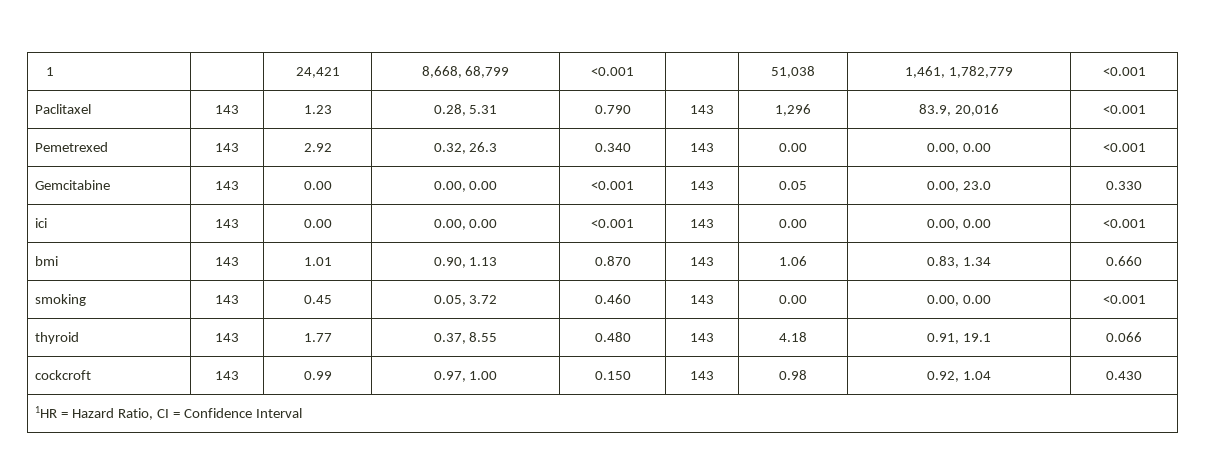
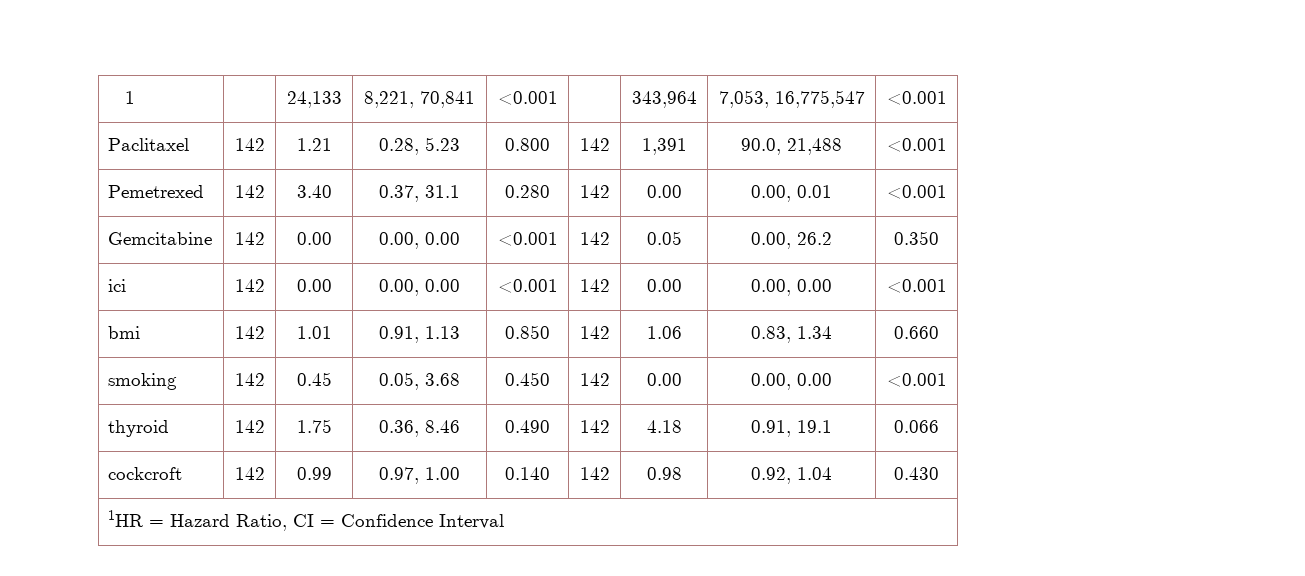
- 1 | | 24,421 | 8,668, 68,799 | <0.001 | | 51,038 | 1,461, 1,782,779 | <0.001
+ 1 | | 24,133 | 8,221, 70,841 | <0.001 | | 343,964 | 7,053, 16,775,547 | <0.001
- Paclitaxel | 143 | 1.23 | 0.28, 5.31 | 0.790 | 143 | 1,296 | 83.9, 20,016 | <0.001
- Pemetrexed | 143 | 2.92 | 0.32, 26.3 | 0.340 | 143 | 0.00 | 0.00, 0.00 | <0.001
+ Paclitaxel | 142 | 1.21 | 0.28, 5.23 | 0.800 | 142 | 1,391 | 90.0, 21,488 | <0.001
+ Pemetrexed | 142 | 3.40 | 0.37, 31.1 | 0.280 | 142 | 0.00 | 0.00, 0.01 | <0.001
- Gemcitabine | 143 | 0.00 | 0.00, 0.00 | <0.001 | 143 | 0.05 | 0.00, 23.0 | 0.330
+ Gemcitabine | 142 | 0.00 | 0.00, 0.00 | <0.001 | 142 | 0.05 | 0.00, 26.2 | 0.350
- ici | 143 | 0.00 | 0.00, 0.00 | <0.001 | 143 | 0.00 | 0.00, 0.00 | <0.001
+ ici | 142 | 0.00 | 0.00, 0.00 | <0.001 | 142 | 0.00 | 0.00, 0.00 | <0.001
- bmi | 143 | 1.01 | 0.90, 1.13 | 0.870 | 143 | 1.06 | 0.83, 1.34 | 0.660
+ bmi | 142 | 1.01 | 0.91, 1.13 | 0.850 | 142 | 1.06 | 0.83, 1.34 | 0.660
- smoking | 143 | 0.45 | 0.05, 3.72 | 0.460 | 143 | 0.00 | 0.00, 0.00 | <0.001
+ smoking | 142 | 0.45 | 0.05, 3.68 | 0.450 | 142 | 0.00 | 0.00, 0.00 | <0.001
- thyroid | 143 | 1.77 | 0.37, 8.55 | 0.480 | 143 | 4.18 | 0.91, 19.1 | 0.066
+ thyroid | 142 | 1.75 | 0.36, 8.46 | 0.490 | 142 | 4.18 | 0.91, 19.1 | 0.066
- cockcroft | 143 | 0.99 | 0.97, 1.00 | 0.150 | 143 | 0.98 | 0.92, 1.04 | 0.430
+ cockcroft | 142 | 0.99 | 0.97, 1.00 | 0.140 | 142 | 0.98 | 0.92, 1.04 | 0.430

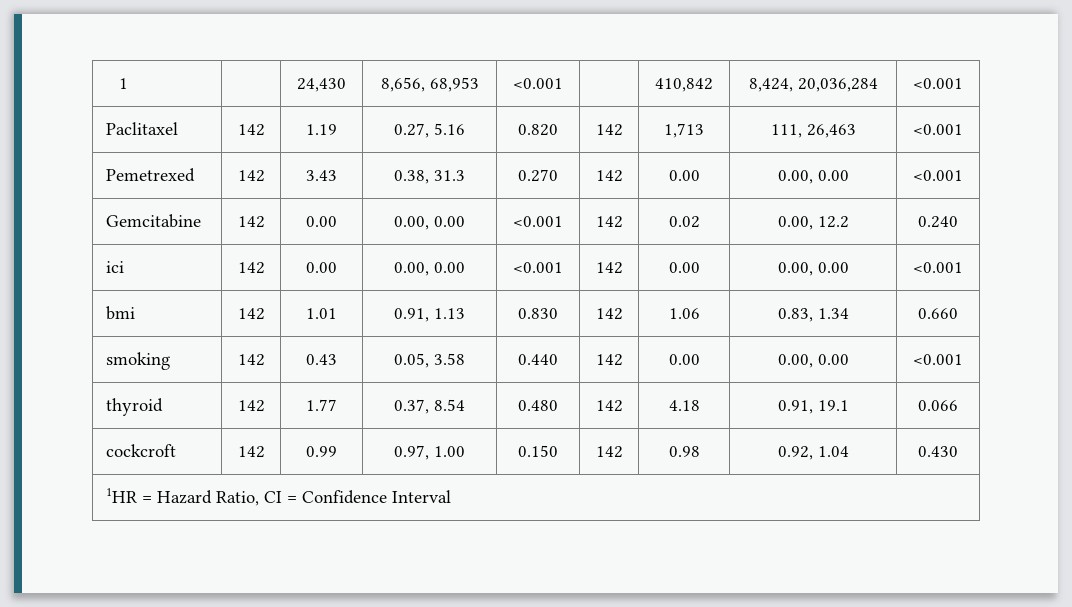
- 1 | | 24,133 | 8,221, 70,841 | <0.001 | | 343,964 | 7,053, 16,775,547 | <0.001
- Paclitaxel | 142 | 1.21 | 0.28, 5.23 | 0.800 | 142 | 1,391 | 90.0, 21,488 | <0.001
+ 1 | | 24,430 | 8,656, 68,953 | <0.001 | | 410,842 | 8,424, 20,036,284 | <0.001
+ Paclitaxel | 142 | 1.19 | 0.27, 5.16 | 0.820 | 142 | 1,713 | 111, 26,463 | <0.001
- Pemetrexed | 142 | 3.40 | 0.37, 31.1 | 0.280 | 142 | 0.00 | 0.00, 0.01 | <0.001
+ Pemetrexed | 142 | 3.43 | 0.38, 31.3 | 0.270 | 142 | 0.00 | 0.00, 0.00 | <0.001
- Gemcitabine | 142 | 0.00 | 0.00, 0.00 | <0.001 | 142 | 0.05 | 0.00, 26.2 | 0.350
+ Gemcitabine | 142 | 0.00 | 0.00, 0.00 | <0.001 | 142 | 0.02 | 0.00, 12.2 | 0.240
- bmi | 142 | 1.01 | 0.91, 1.13 | 0.850 | 142 | 1.06 | 0.83, 1.34 | 0.660
+ bmi | 142 | 1.01 | 0.91, 1.13 | 0.830 | 142 | 1.06 | 0.83, 1.34 | 0.660
- smoking | 142 | 0.45 | 0.05, 3.68 | 0.450 | 142 | 0.00 | 0.00, 0.00 | <0.001
+ smoking | 142 | 0.43 | 0.05, 3.58 | 0.440 | 142 | 0.00 | 0.00, 0.00 | <0.001
- thyroid | 142 | 1.75 | 0.36, 8.46 | 0.490 | 142 | 4.18 | 0.91, 19.1 | 0.066
+ thyroid | 142 | 1.77 | 0.37, 8.54 | 0.480 | 142 | 4.18 | 0.91, 19.1 | 0.066
- cockcroft | 142 | 0.99 | 0.97, 1.00 | 0.140 | 142 | 0.98 | 0.92, 1.04 | 0.430
+ cockcroft | 142 | 0.99 | 0.97, 1.00 | 0.150 | 142 | 0.98 | 0.92, 1.04 | 0.430

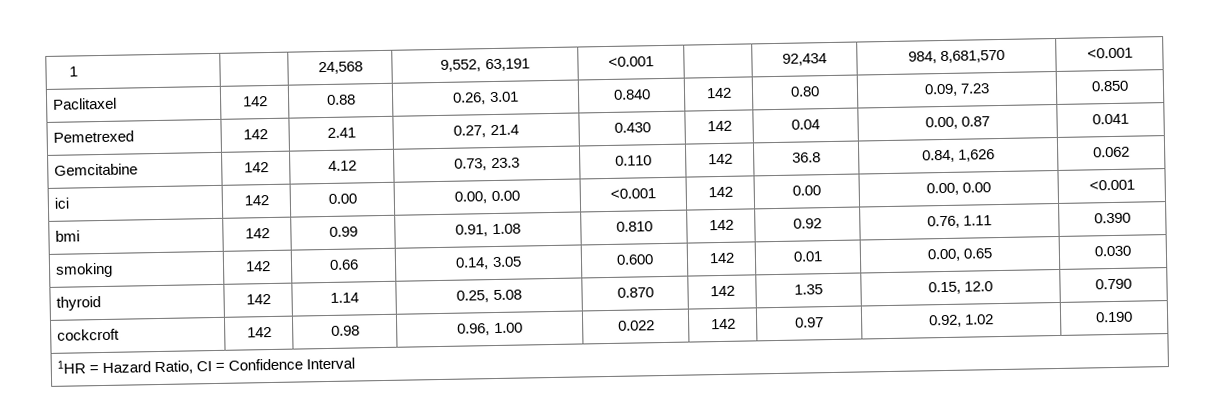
- 1 | | 24,430 | 8,656, 68,953 | <0.001 | | 410,842 | 8,424, 20,036,284 | <0.001
- Paclitaxel | 142 | 1.19 | 0.27, 5.16 | 0.820 | 142 | 1,713 | 111, 26,463 | <0.001
- Pemetrexed | 142 | 3.43 | 0.38, 31.3 | 0.270 | 142 | 0.00 | 0.00, 0.00 | <0.001
+ 1 | | 24,568 | 9,552, 63,191 | <0.001 | | 92,434 | 984, 8,681,570 | <0.001
+ Paclitaxel | 142 | 0.88 | 0.26, 3.01 | 0.840 | 142 | 0.80 | 0.09, 7.23 | 0.850
+ Pemetrexed | 142 | 2.41 | 0.27, 21.4 | 0.430 | 142 | 0.04 | 0.00, 0.87 | 0.041
- Gemcitabine | 142 | 0.00 | 0.00, 0.00 | <0.001 | 142 | 0.02 | 0.00, 12.2 | 0.240
+ Gemcitabine | 142 | 4.12 | 0.73, 23.3 | 0.110 | 142 | 36.8 | 0.84, 1,626 | 0.062
- bmi | 142 | 1.01 | 0.91, 1.13 | 0.830 | 142 | 1.06 | 0.83, 1.34 | 0.660
- smoking | 142 | 0.43 | 0.05, 3.58 | 0.440 | 142 | 0.00 | 0.00, 0.00 | <0.001
+ bmi | 142 | 0.99 | 0.91, 1.08 | 0.810 | 142 | 0.92 | 0.76, 1.11 | 0.390
+ smoking | 142 | 0.66 | 0.14, 3.05 | 0.600 | 142 | 0.01 | 0.00, 0.65 | 0.030
- thyroid | 142 | 1.77 | 0.37, 8.54 | 0.480 | 142 | 4.18 | 0.91, 19.1 | 0.066
+ thyroid | 142 | 1.14 | 0.25, 5.08 | 0.870 | 142 | 1.35 | 0.15, 12.0 | 0.790
- cockcroft | 142 | 0.99 | 0.97, 1.00 | 0.150 | 142 | 0.98 | 0.92, 1.04 | 0.430
+ cockcroft | 142 | 0.98 | 0.96, 1.00 | 0.022 | 142 | 0.97 | 0.92, 1.02 | 0.190

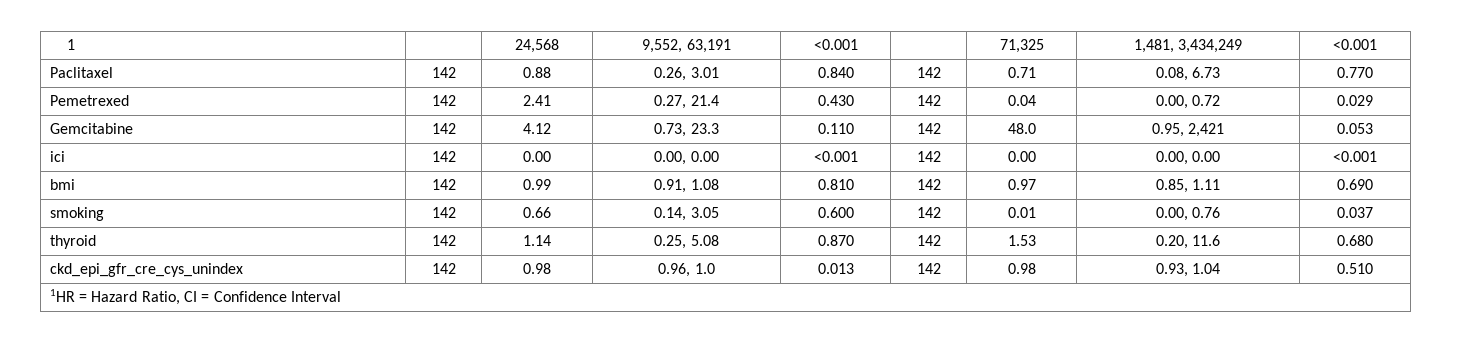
- 1 | | 24,568 | 9,552, 63,191 | <0.001 | | 92,434 | 984, 8,681,570 | <0.001
+ 1 | | 24,568 | 9,552, 63,191 | <0.001 | | 71,325 | 1,481, 3,434,249 | <0.001
- Paclitaxel | 142 | 0.88 | 0.26, 3.01 | 0.840 | 142 | 0.80 | 0.09, 7.23 | 0.850
+ Paclitaxel | 142 | 0.88 | 0.26, 3.01 | 0.840 | 142 | 0.71 | 0.08, 6.73 | 0.770
- Pemetrexed | 142 | 2.41 | 0.27, 21.4 | 0.430 | 142 | 0.04 | 0.00, 0.87 | 0.041
+ Pemetrexed | 142 | 2.41 | 0.27, 21.4 | 0.430 | 142 | 0.04 | 0.00, 0.72 | 0.029
- Gemcitabine | 142 | 4.12 | 0.73, 23.3 | 0.110 | 142 | 36.8 | 0.84, 1,626 | 0.062
+ Gemcitabine | 142 | 4.12 | 0.73, 23.3 | 0.110 | 142 | 48.0 | 0.95, 2,421 | 0.053
- bmi | 142 | 0.99 | 0.91, 1.08 | 0.810 | 142 | 0.92 | 0.76, 1.11 | 0.390
+ bmi | 142 | 0.99 | 0.91, 1.08 | 0.810 | 142 | 0.97 | 0.85, 1.11 | 0.690
- smoking | 142 | 0.66 | 0.14, 3.05 | 0.600 | 142 | 0.01 | 0.00, 0.65 | 0.030
+ smoking | 142 | 0.66 | 0.14, 3.05 | 0.600 | 142 | 0.01 | 0.00, 0.76 | 0.037
- thyroid | 142 | 1.14 | 0.25, 5.08 | 0.870 | 142 | 1.35 | 0.15, 12.0 | 0.790
- cockcroft | 142 | 0.98 | 0.96, 1.00 | 0.022 | 142 | 0.97 | 0.92, 1.02 | 0.190
+ thyroid | 142 | 1.14 | 0.25, 5.08 | 0.870 | 142 | 1.53 | 0.20, 11.6 | 0.680
+ ckd_epi_gfr_cre_cys_unindex | 142 | 0.98 | 0.96, 1.0 | 0.013 | 142 | 0.98 | 0.93, 1.04 | 0.510

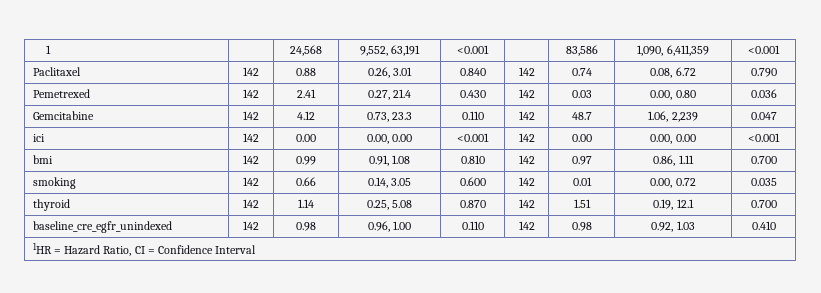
- 1 | | 24,568 | 9,552, 63,191 | <0.001 | | 71,325 | 1,481, 3,434,249 | <0.001
+ 1 | | 24,568 | 9,552, 63,191 | <0.001 | | 83,586 | 1,090, 6,411,359 | <0.001
- Paclitaxel | 142 | 0.88 | 0.26, 3.01 | 0.840 | 142 | 0.71 | 0.08, 6.73 | 0.770
+ Paclitaxel | 142 | 0.88 | 0.26, 3.01 | 0.840 | 142 | 0.74 | 0.08, 6.72 | 0.790
- Pemetrexed | 142 | 2.41 | 0.27, 21.4 | 0.430 | 142 | 0.04 | 0.00, 0.72 | 0.029
+ Pemetrexed | 142 | 2.41 | 0.27, 21.4 | 0.430 | 142 | 0.03 | 0.00, 0.80 | 0.036
- Gemcitabine | 142 | 4.12 | 0.73, 23.3 | 0.110 | 142 | 48.0 | 0.95, 2,421 | 0.053
+ Gemcitabine | 142 | 4.12 | 0.73, 23.3 | 0.110 | 142 | 48.7 | 1.06, 2,239 | 0.047
- bmi | 142 | 0.99 | 0.91, 1.08 | 0.810 | 142 | 0.97 | 0.85, 1.11 | 0.690
+ bmi | 142 | 0.99 | 0.91, 1.08 | 0.810 | 142 | 0.97 | 0.86, 1.11 | 0.700
- smoking | 142 | 0.66 | 0.14, 3.05 | 0.600 | 142 | 0.01 | 0.00, 0.76 | 0.037
+ smoking | 142 | 0.66 | 0.14, 3.05 | 0.600 | 142 | 0.01 | 0.00, 0.72 | 0.035
- thyroid | 142 | 1.14 | 0.25, 5.08 | 0.870 | 142 | 1.53 | 0.20, 11.6 | 0.680
- ckd_epi_gfr_cre_cys_unindex | 142 | 0.98 | 0.96, 1.0 | 0.013 | 142 | 0.98 | 0.93, 1.04 | 0.510
+ thyroid | 142 | 1.14 | 0.25, 5.08 | 0.870 | 142 | 1.51 | 0.19, 12.1 | 0.700
+ baseline_cre_egfr_unindexed | 142 | 0.98 | 0.96, 1.00 | 0.110 | 142 | 0.98 | 0.92, 1.03 | 0.410

